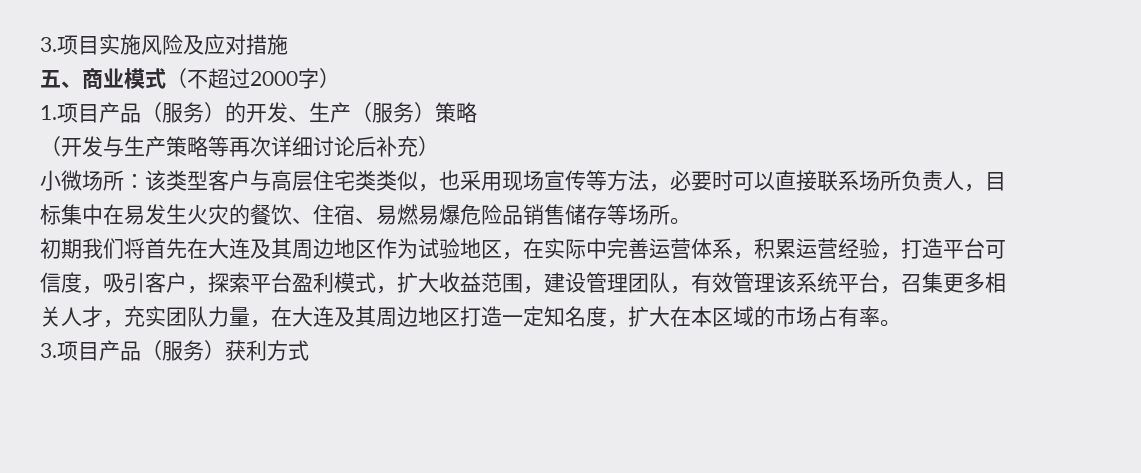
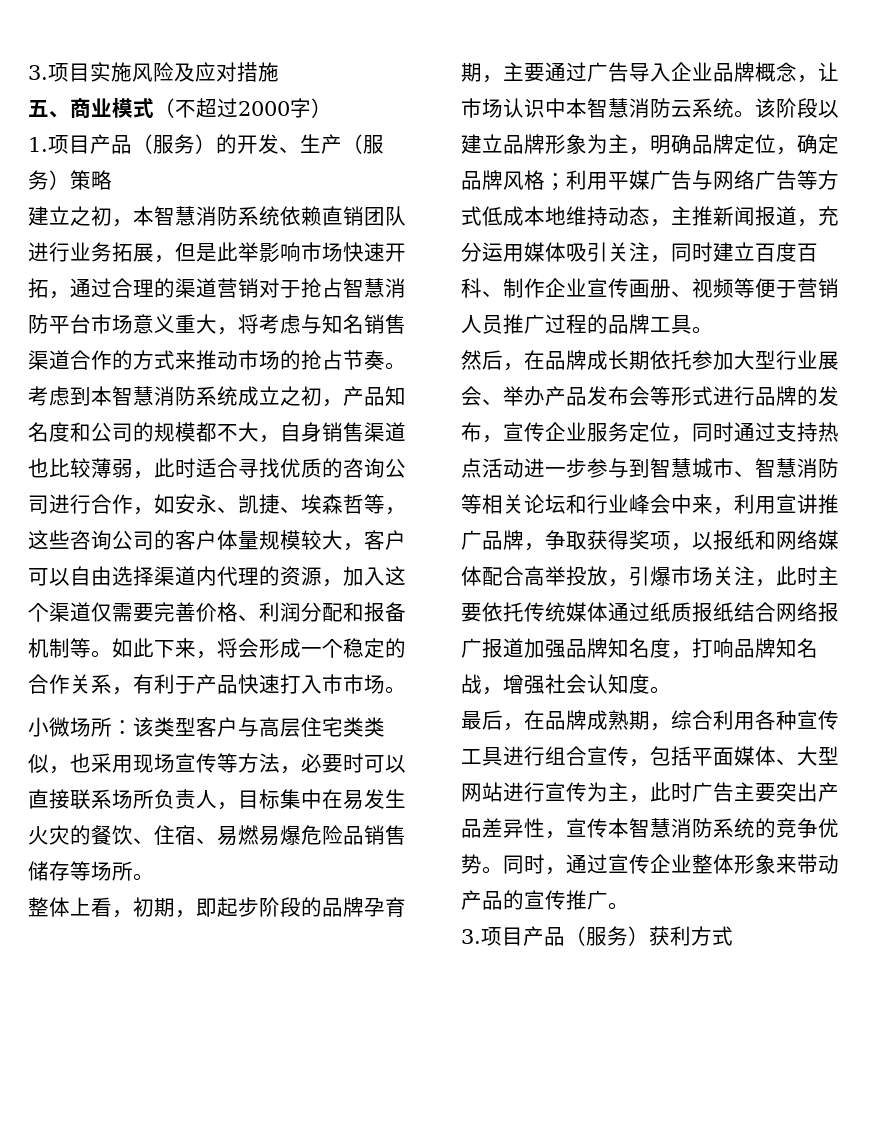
- （开发与生产策略等再次详细讨论后补充）
+ 建立之初，本智慧消防系统依赖直销团队进行业务拓展，但是此举影响市场快速开拓，通过合理的渠道营销对于抢占智慧消防平台市场意义重大，将考虑与知名销售渠道合作的方式来推动市场的抢占节奏。考虑到本智慧消防系统成立之初，产品知名度和公司的规模都不大，自身销售渠道也比较薄弱，此时适合寻找优质的咨询公司进行合作，如安永、凯捷、埃森哲等，这些咨询公司的客户体量规模较大，客户可以自由选择渠道内代理的资源，加入这个渠道仅需要完善价格、利润分配和报备机制等。如此下来，将会形成一个稳定的合作关系，有利于产品快速打入市市场。
- 初期我们将首先在大连及其周边地区作为试验地区，在实际中完善运营体系，积累运营经验，打造平台可信度，吸引客户，探索平台盈利模式，扩大收益范围，建设管理团队，有效管理该系统平台，召集更多相关人才，充实团队力量，在大连及其周边地区打造一定知名度，扩大在本区域的市场占有率。
+ 整体上看，初期，即起步阶段的品牌孕育期，主要通过广告导入企业品牌概念，让市场认识中本智慧消防云系统。该阶段以建立品牌形象为主，明确品牌定位，确定品牌风格；利用平媒广告与网络广告等方式低成本地维持动态，主推新闻报道，充分运用媒体吸引关注，同时建立百度百科、制作企业宣传画册、视频等便于营销人员推广过程的品牌工具。
+ 然后，在品牌成长期依托参加大型行业展会、举办产品发布会等形式进行品牌的发布，宣传企业服务定位，同时通过支持热点活动进一步参与到智慧城市、智慧消防等相关论坛和行业峰会中来，利用宣讲推广品牌，争取获得奖项，以报纸和网络媒体配合高举投放，引爆市场关注，此时主要依托传统媒体通过纸质报纸结合网络报广报道加强品牌知名度，打响品牌知名战，增强社会认知度。
+ 最后，在品牌成熟期，综合利用各种宣传工具进行组合宣传，包括平面媒体、大型网站进行宣传为主，此时广告主要突出产品差异性，宣传本智慧消防系统的竞争优势。同时，通过宣传企业整体形象来带动产品的宣传推广。

